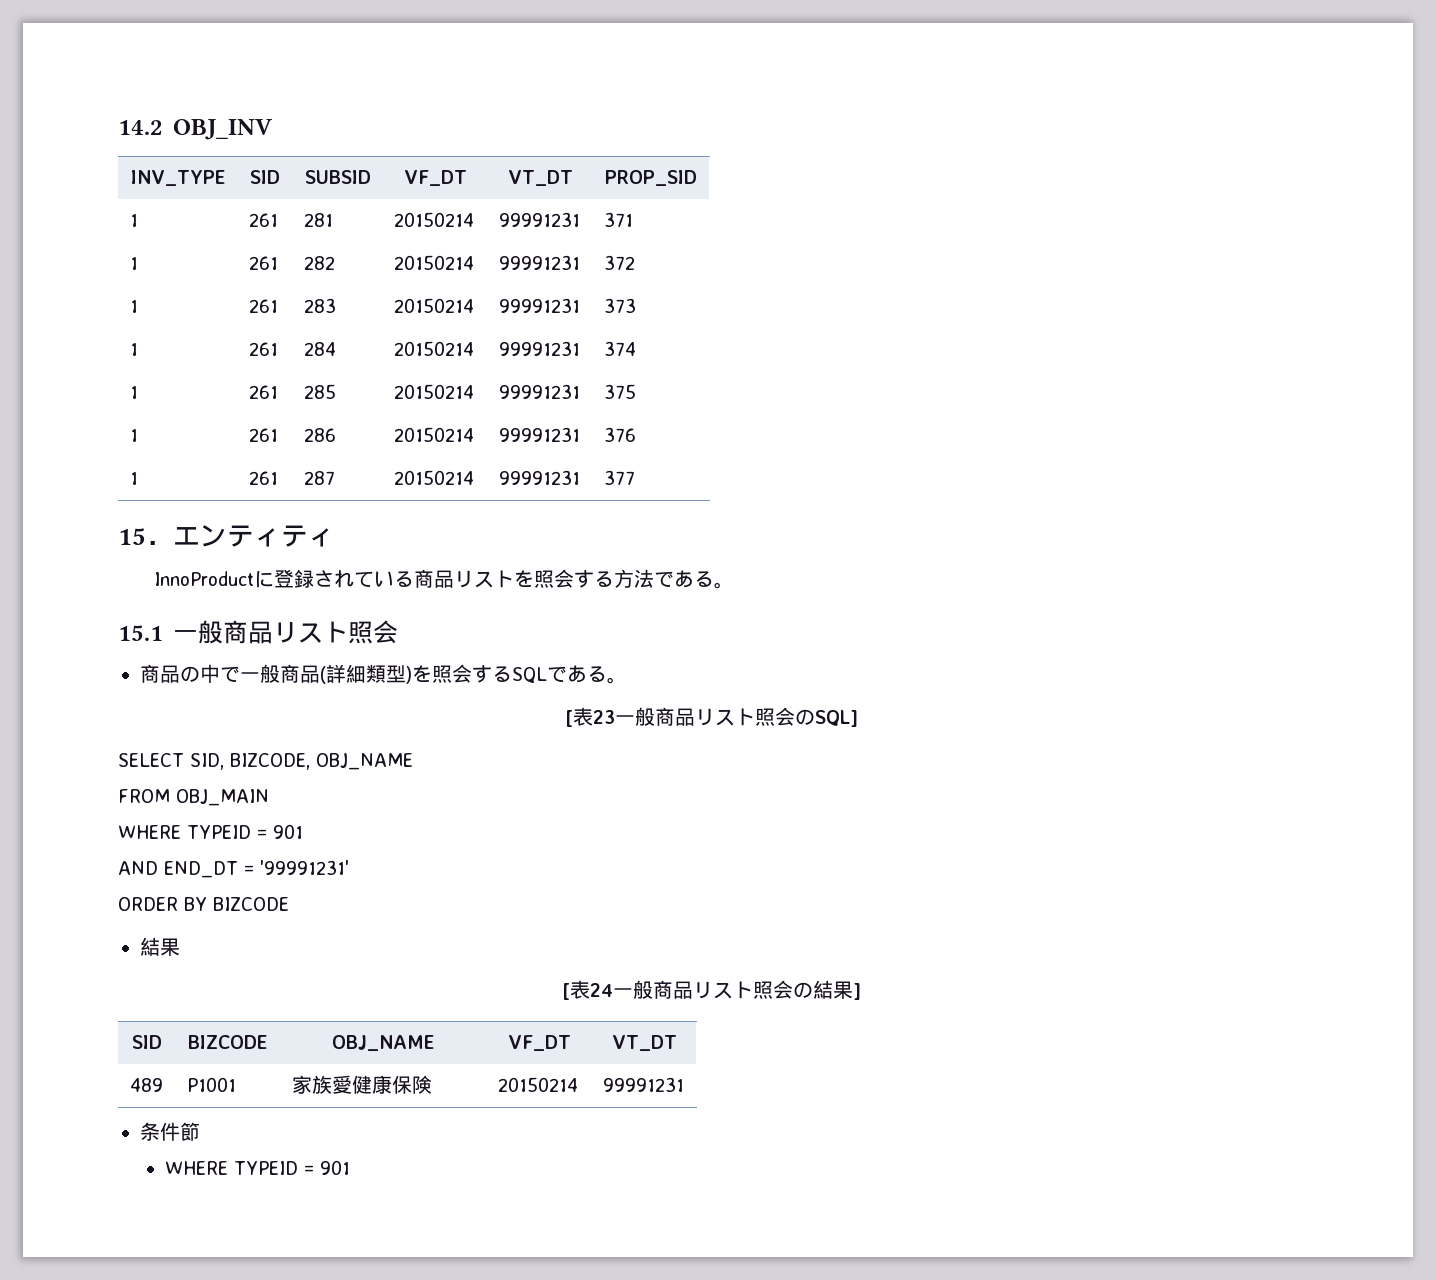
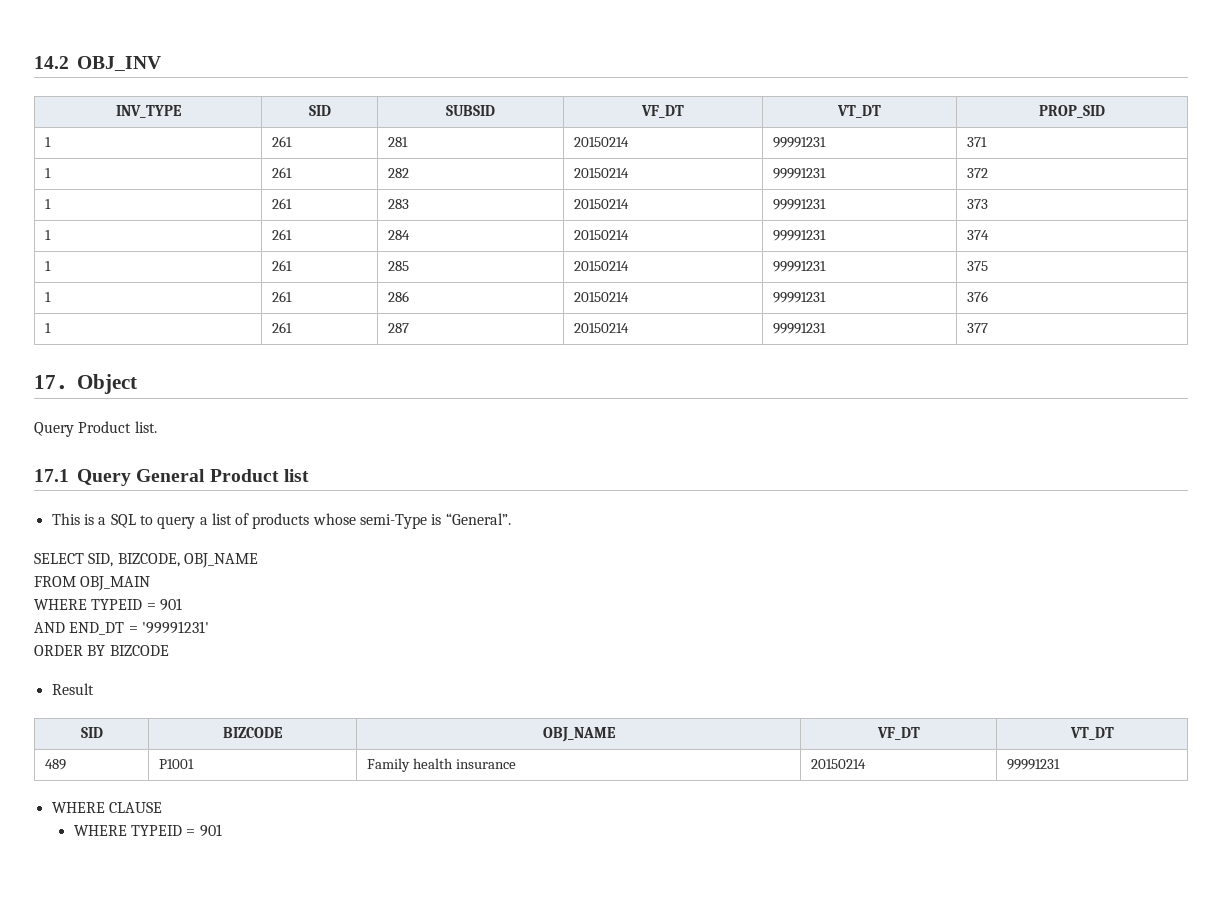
- 15．エンティティ
- InnoProductに登録されている商品リストを照会する方法である。
- 15.1一般商品リスト照会
- 商品の中で一般商品(詳細類型)を照会するSQLである。
- [表23一般商品リスト照会のSQL]
+ 17．Object
+ Query Product list.
+ 17.1 Query General Product list
+ This is a SQL to query a list of products whose semi-Type is “General”.
  ORDER BY BIZCODE
- 結果
- [表24一般商品リスト照会の結果]
+ Result
- 489 | P1001 | 家族愛健康保険 | 20150214 | 99991231
+ 489 | P1001 | Family health insurance | 20150214 | 99991231
- 条件節
+ WHERE CLAUSE

